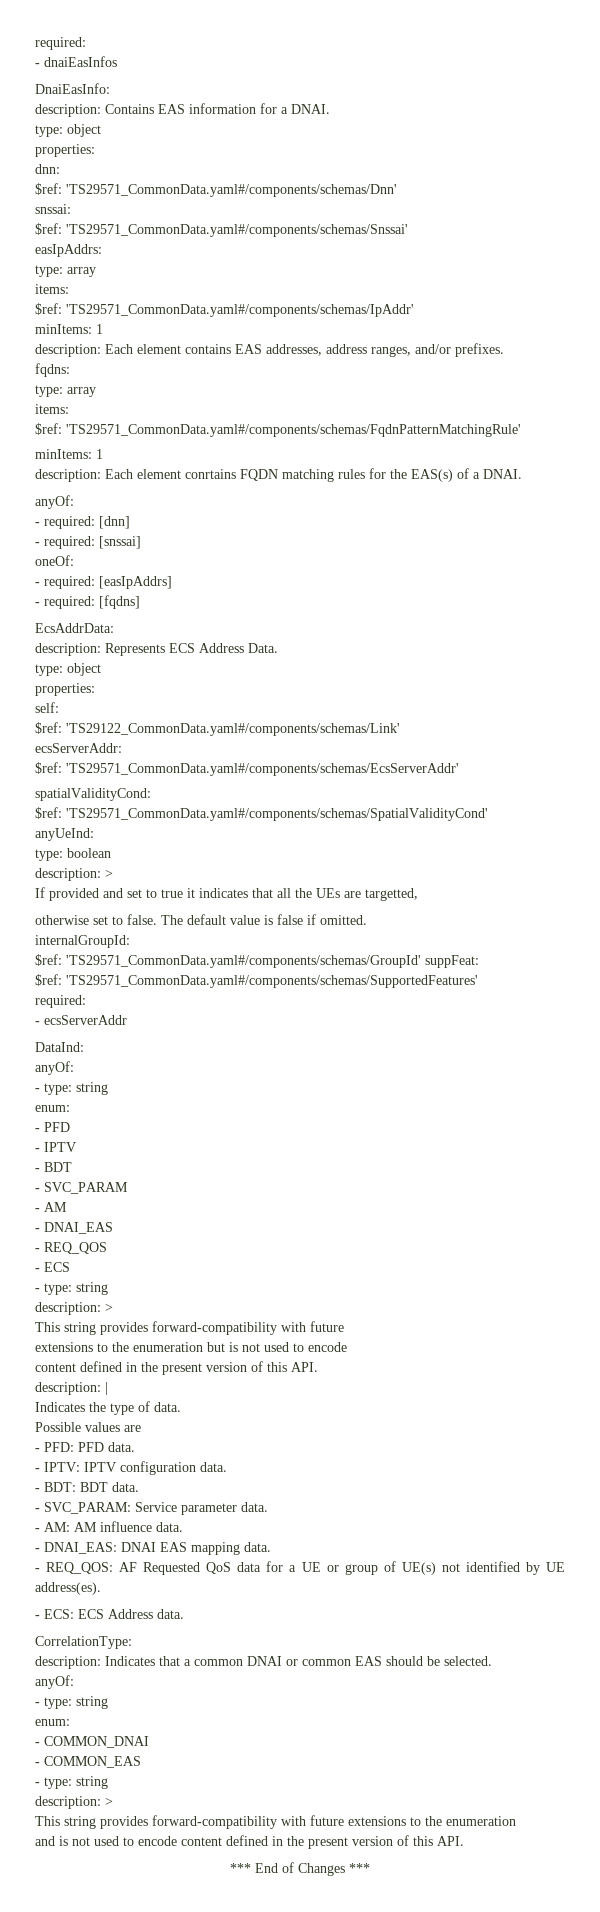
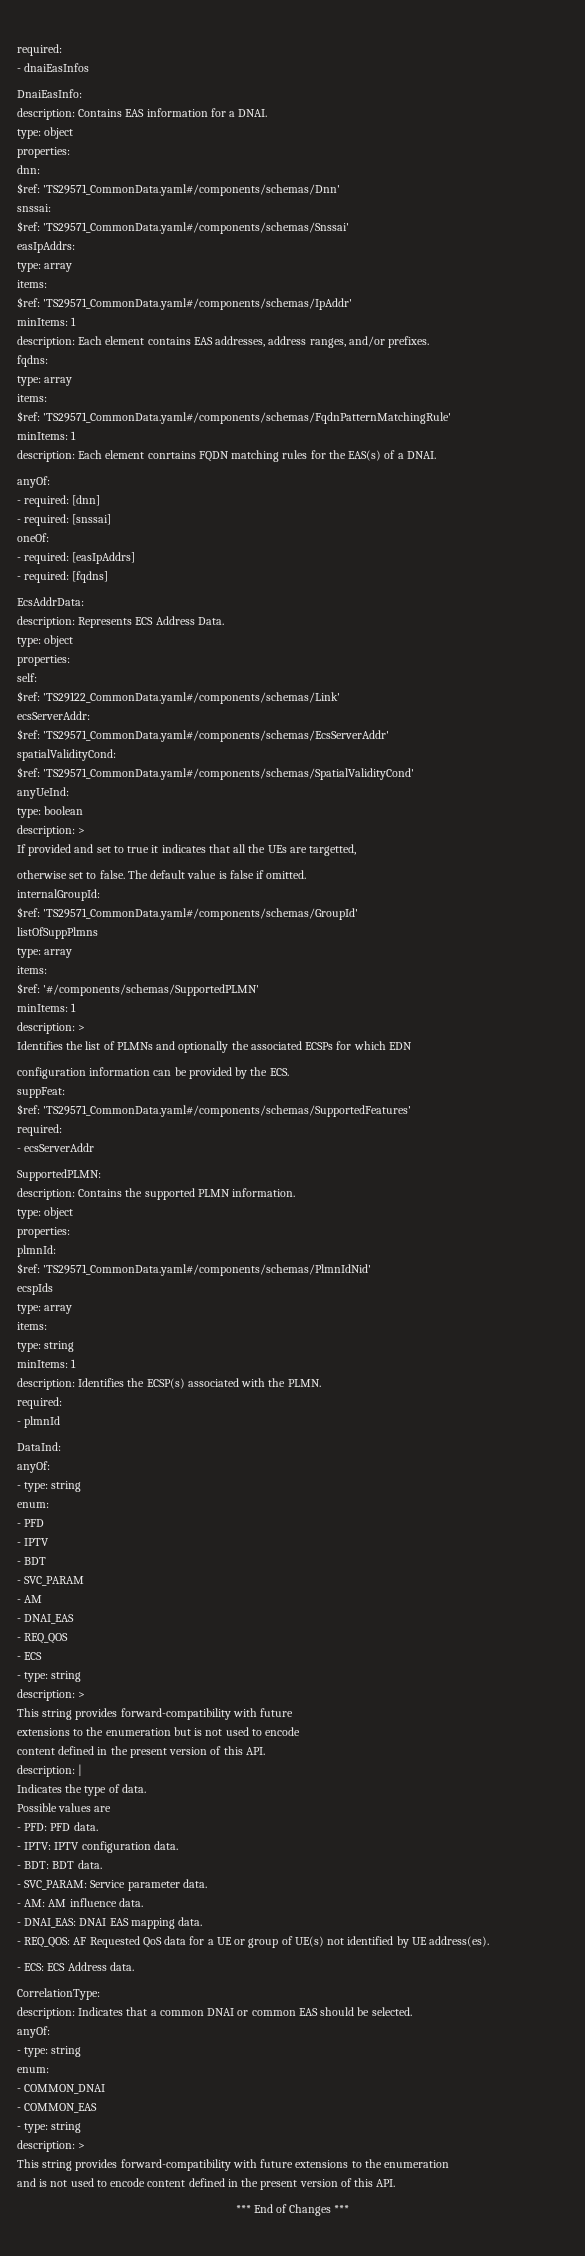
- $ref: 'TS29571_CommonData.yaml#/components/schemas/GroupId' suppFeat:
+ $ref: 'TS29571_CommonData.yaml#/components/schemas/GroupId'
+ listOfSuppPlmns
+ type: array
+ items:
+ $ref: '#/components/schemas/SupportedPLMN'
+ minItems: 1
+ description: >
+ Identifies the list of PLMNs and optionally the associated ECSPs for which EDN
+ configuration information can be provided by the ECS.
+ suppFeat:
+ SupportedPLMN:
+ description: Contains the supported PLMN information.
+ type: object
+ properties:
+ plmnId:
+ $ref: 'TS29571_CommonData.yaml#/components/schemas/PlmnIdNid'
+ ecspIds
+ type: array
+ items:
+ type: string
+ minItems: 1
+ description: Identifies the ECSP(s) associated with the PLMN.
+ required:
+ - plmnId

